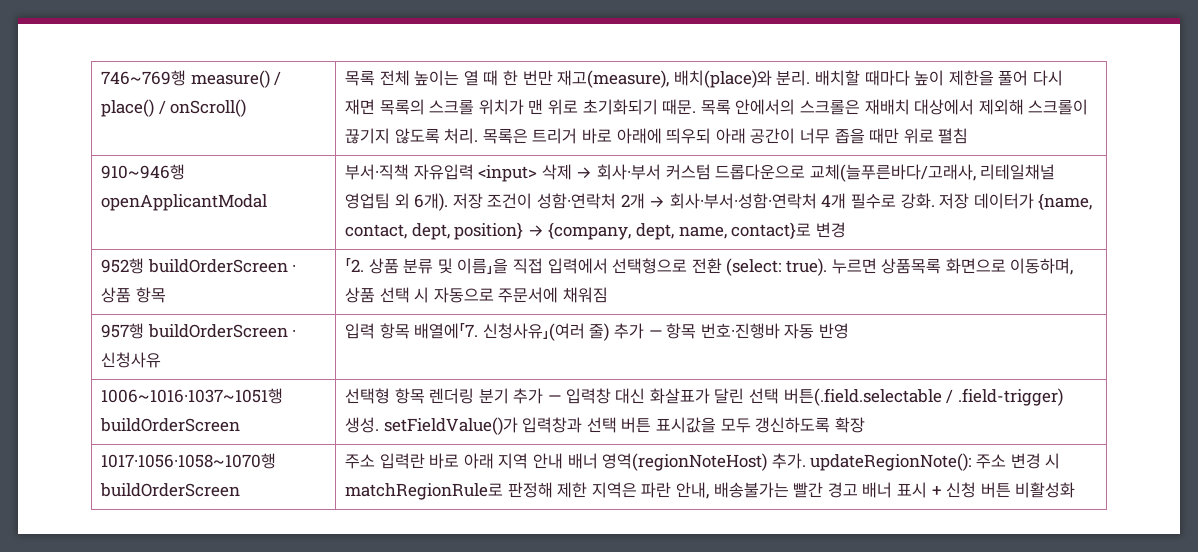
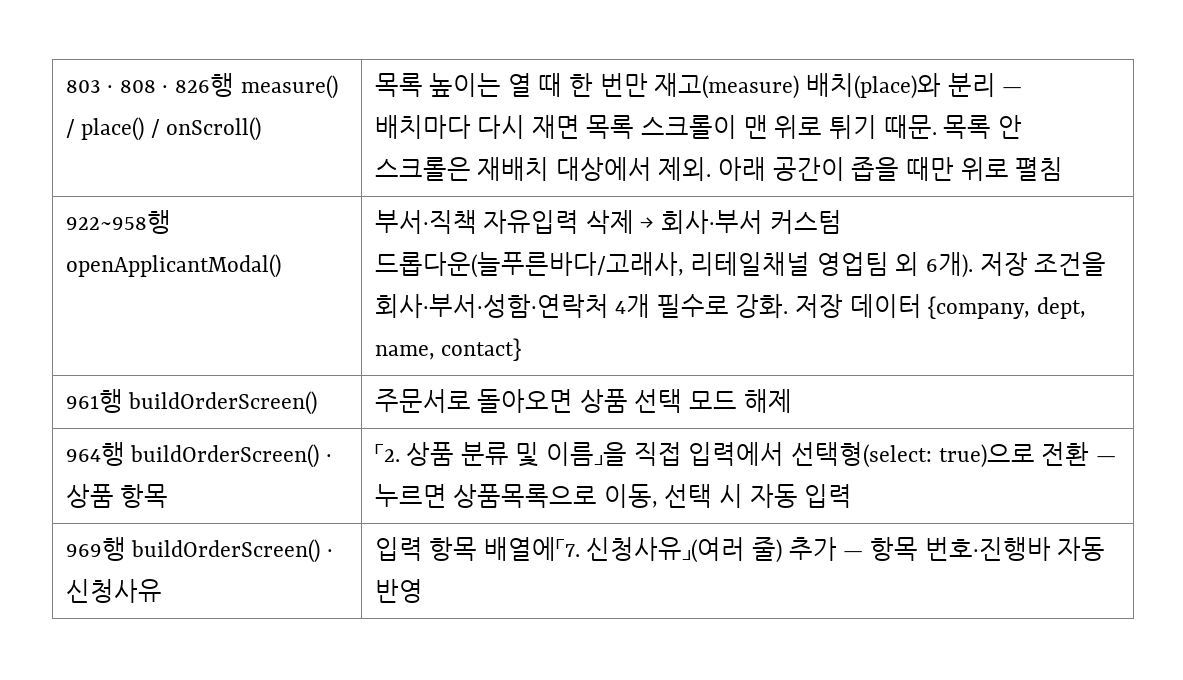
- 746~769행 measure() / place() / onScroll()
+ 803 · 808 · 826행 measure() / place() / onScroll()
- 목록 전체 높이는 열 때 한 번만 재고(measure), 배치(place)와 분리. 배치할 때마다 높이 제한을 풀어 다시 재면 목록의 스크롤 위치가 맨 위로 초기화되기 때문.
+ 목록 높이는 열 때 한 번만 재고(measure) 배치(place)와 분리 — 배치마다 다시 재면 목록 스크롤이 맨 위로 튀기 때문.
- 목록 안에서의 스크롤은 재배치 대상에서 제외해 스크롤이 끊기지 않도록 처리. 목록은 트리거 바로 아래에 띄우되 아래 공간이 너무 좁을 때만 위로 펼침
+ 목록 안 스크롤은 재배치 대상에서 제외. 아래 공간이 좁을 때만 위로 펼침
- 910~946행 openApplicantModal | 부서·직책 자유입력 <input> 삭제 → 회사·부서 커스텀 드롭다운으로 교체(늘푸른바다/고래사, 리테일채널 영업팀 외 6개). 저장 조건이 성함·연락처 2개 → 회사·부서·성함·연락처 4개 필수로 강화. 저장 데이터가 {name, contact, dept, position} → {company, dept, name, contact}로 변경
- 952행 buildOrderScreen · 상품 항목 | 「2. 상품 분류 및 이름」을 직접 입력에서 선택형으로 전환 (select: true). 누르면 상품목록 화면으로 이동하며, 상품 선택 시 자동으로 주문서에 채워짐
- 957행 buildOrderScreen · 신청사유 | 입력 항목 배열에「7. 신청사유」(여러 줄) 추가 — 항목 번호·진행바 자동 반영
+ 922~958행 openApplicantModal() | 부서·직책 자유입력 삭제 → 회사·부서 커스텀 드롭다운(늘푸른바다/고래사, 리테일채널 영업팀 외 6개). 저장 조건을 회사·부서·성함·연락처 4개 필수로 강화. 저장 데이터 {company, dept, name, contact}
+ 961행 buildOrderScreen() | 주문서로 돌아오면 상품 선택 모드 해제
+ 964행 buildOrderScreen() · 상품 항목 | 「2. 상품 분류 및 이름」을 직접 입력에서 선택형(select: true)으로 전환 — 누르면 상품목록으로 이동, 선택 시 자동 입력
+ 969행 buildOrderScreen() · 신청사유 | 입력 항목 배열에「7. 신청사유」(여러 줄) 추가 — 항목 번호·진행바 자동 반영
- 1006~1016·1037~1051행 buildOrderScreen | 선택형 항목 렌더링 분기 추가 — 입력창 대신 화살표가 달린 선택 버튼(.field.selectable / .field-trigger) 생성. setFieldValue()가 입력창과 선택 버튼 표시값을 모두 갱신하도록 확장
- 1017·1056·1058~1070행 buildOrderScreen | 주소 입력란 바로 아래 지역 안내 배너 영역(regionNoteHost) 추가. updateRegionNote(): 주소 변경 시 matchRegionRule로 판정해 제한 지역은 파란 안내, 배송불가는 빨간 경고 배너 표시 + 신청 버튼 비활성화

